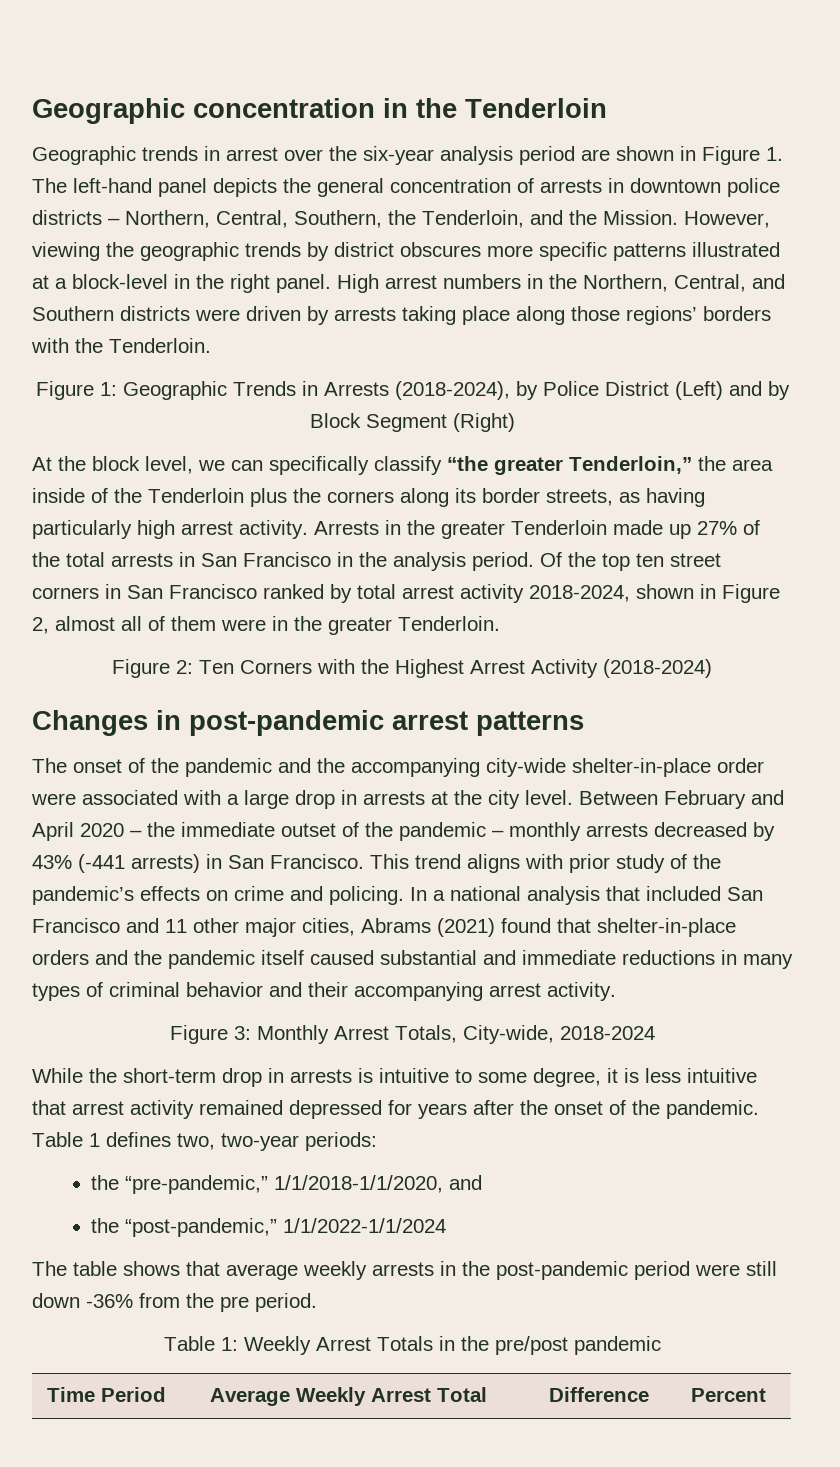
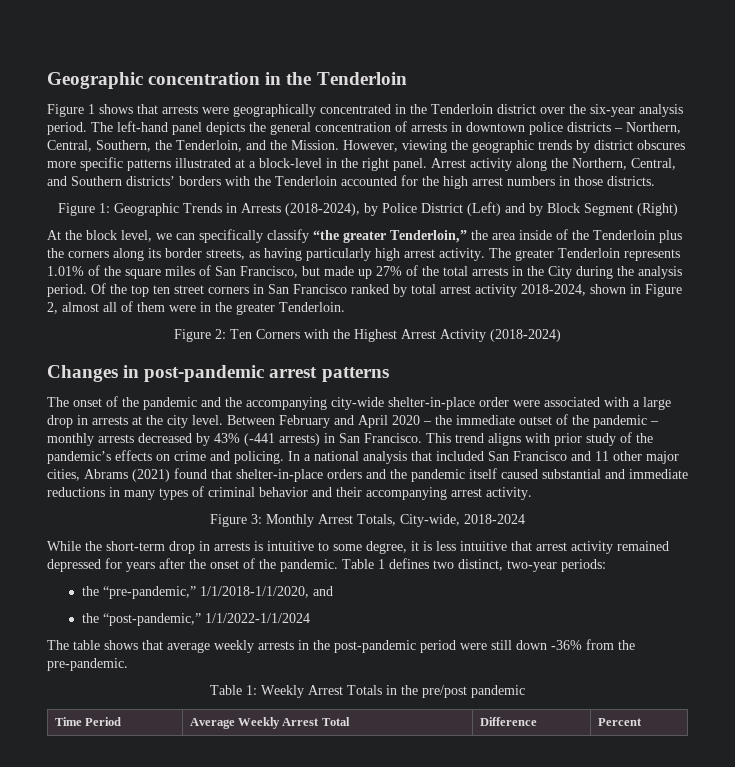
- Geographic trends in arrest over the six-year analysis period are shown in Figure 1. The left-hand panel depicts the general concentration of arrests in downtown police districts – Northern, Central, Southern, the Tenderloin, and the Mission.
+ Figure 1 shows that arrests were geographically concentrated in the Tenderloin district over the six-year analysis period. The left-hand panel depicts the general concentration of arrests in downtown police districts – Northern, Central, Southern, the Tenderloin, and the Mission.
- High arrest numbers in the Northern, Central, and Southern districts were driven by arrests taking place along those regions’ borders with the Tenderloin.
+ Arrest activity along the Northern, Central, and Southern districts’ borders with the Tenderloin accounted for the high arrest numbers in those districts.
- Arrests in the greater Tenderloin made up 27% of the total arrests in San Francisco in the analysis period.
+ The greater Tenderloin represents 1.01% of the square miles of San Francisco, but made up 27% of the total arrests in the City during the analysis period.
- Table 1 defines two, two-year periods:
+ Table 1 defines two distinct, two-year periods:
- The table shows that average weekly arrests in the post-pandemic period were still down -36% from the pre period.
+ The table shows that average weekly arrests in the post-pandemic period were still down -36% from the pre-pandemic.

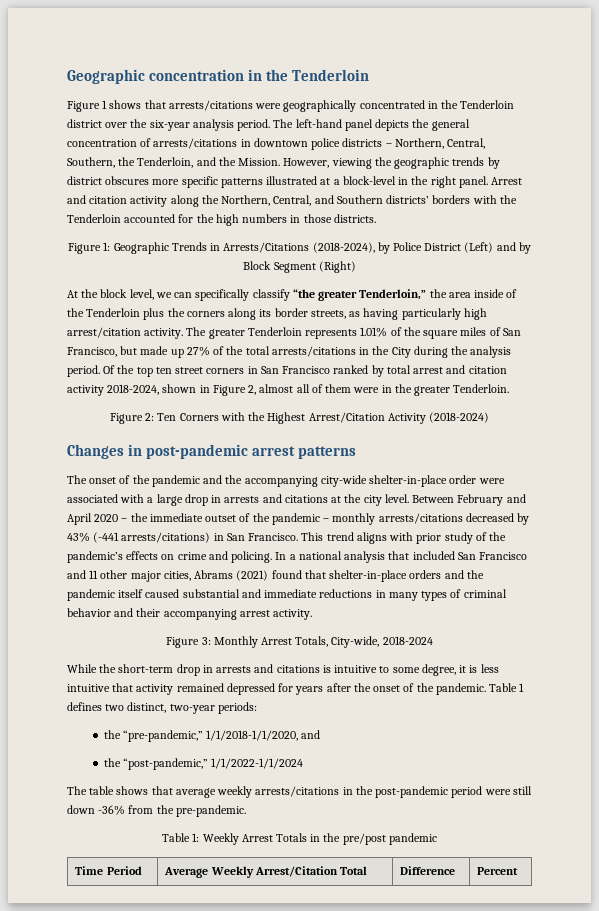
- Figure 1 shows that arrests were geographically concentrated in the Tenderloin district over the six-year analysis period.
+ Figure 1 shows that arrests/citations were geographically concentrated in the Tenderloin district over the six-year analysis period.
- The left-hand panel depicts the general concentration of arrests in downtown police districts – Northern, Central, Southern, the Tenderloin, and the Mission.
+ The left-hand panel depicts the general concentration of arrests/citations in downtown police districts – Northern, Central, Southern, the Tenderloin, and the Mission.
- Arrest activity along the Northern, Central, and Southern districts’ borders with the Tenderloin accounted for the high arrest numbers in those districts.
+ Arrest and citation activity along the Northern, Central, and Southern districts’ borders with the Tenderloin accounted for the high numbers in those districts.
- Figure 1: Geographic Trends in Arrests (2018-2024), by Police District (Left) and by Block Segment (Right)
+ Figure 1: Geographic Trends in Arrests/Citations (2018-2024), by Police District (Left) and by Block Segment (Right)
- At the block level, we can specifically classify “the greater Tenderloin,” the area inside of the Tenderloin plus the corners along its border streets, as having particularly high arrest activity.
+ At the block level, we can specifically classify “the greater Tenderloin,” the area inside of the Tenderloin plus the corners along its border streets, as having particularly high arrest/citation activity.
- The greater Tenderloin represents 1.01% of the square miles of San Francisco, but made up 27% of the total arrests in the City during the analysis period.
+ The greater Tenderloin represents 1.01% of the square miles of San Francisco, but made up 27% of the total arrests/citations in the City during the analysis period.
- Of the top ten street corners in San Francisco ranked by total arrest activity 2018-2024, shown in Figure 2, almost all of them were in the greater Tenderloin.
+ Of the top ten street corners in San Francisco ranked by total arrest and citation activity 2018-2024, shown in Figure 2, almost all of them were in the greater Tenderloin.
- Figure 2: Ten Corners with the Highest Arrest Activity (2018-2024)
+ Figure 2: Ten Corners with the Highest Arrest/Citation Activity (2018-2024)
- The onset of the pandemic and the accompanying city-wide shelter-in-place order were associated with a large drop in arrests at the city level.
+ The onset of the pandemic and the accompanying city-wide shelter-in-place order were associated with a large drop in arrests and citations at the city level.
- Between February and April 2020 – the immediate outset of the pandemic – monthly arrests decreased by 43% (-441 arrests) in San Francisco.
+ Between February and April 2020 – the immediate outset of the pandemic – monthly arrests/citations decreased by 43% (-441 arrests/citations) in San Francisco.
- While the short-term drop in arrests is intuitive to some degree, it is less intuitive that arrest activity remained depressed for years after the onset of the pandemic.
+ While the short-term drop in arrests and citations is intuitive to some degree, it is less intuitive that activity remained depressed for years after the onset of the pandemic.
- The table shows that average weekly arrests in the post-pandemic period were still down -36% from the pre-pandemic.
+ The table shows that average weekly arrests/citations in the post-pandemic period were still down -36% from the pre-pandemic.
- Time Period | Average Weekly Arrest Total | Difference | Percent
+ Time Period | Average Weekly Arrest/Citation Total | Difference | Percent

